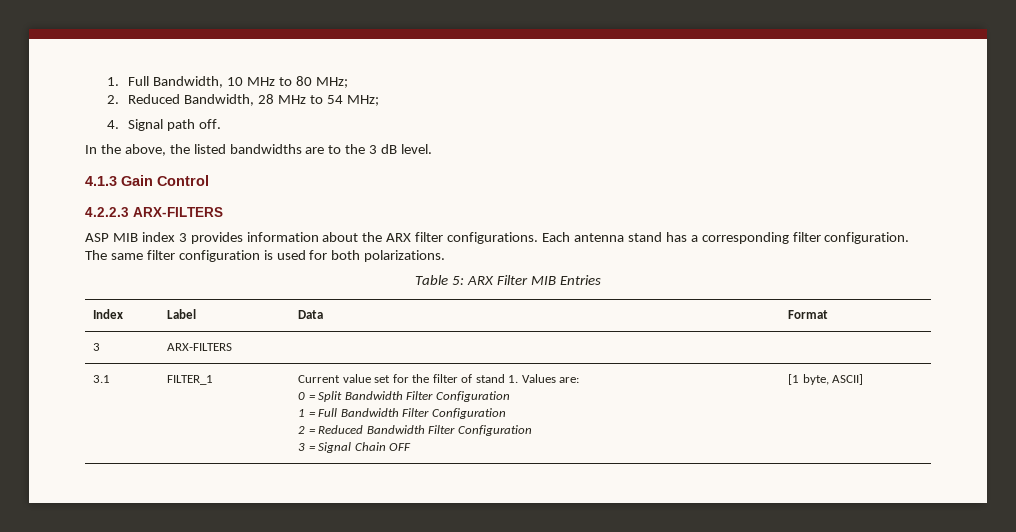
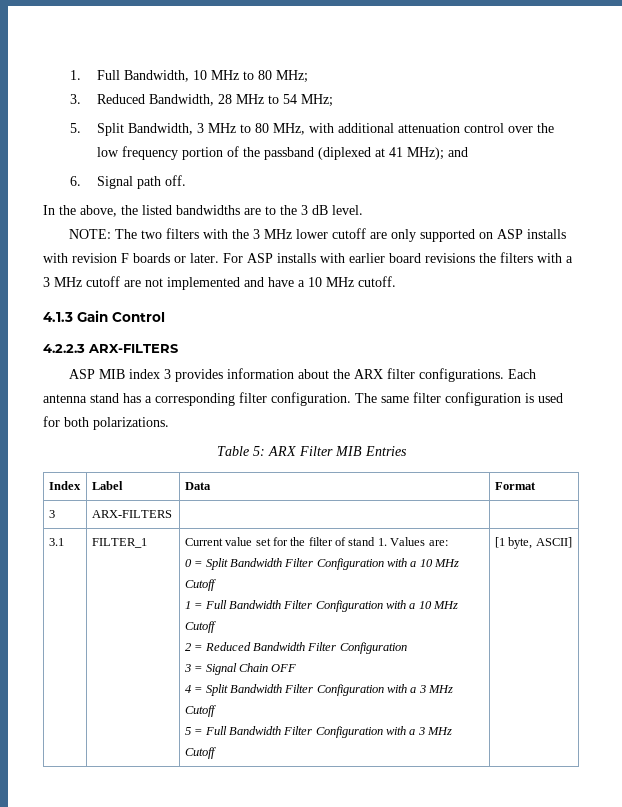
- 2. Reduced Bandwidth, 28 MHz to 54 MHz;
+ 3. Reduced Bandwidth, 28 MHz to 54 MHz;
- 4. Signal path off.
+ 5. Split Bandwidth, 3 MHz to 80 MHz, with additional attenuation control over the low frequency portion of the passband (diplexed at 41 MHz); and
+ 6. Signal path off.
+ NOTE: The two filters with the 3 MHz lower cutoff are only supported on ASP installs with revision F boards or later. For ASP installs with earlier board revisions the filters with a 3 MHz cutoff are not implemented and have a 10 MHz cutoff.
- 0 = Split Bandwidth Filter Configuration
+ 0 = Split Bandwidth Filter Configuration with a 10 MHz Cutoff
- 1 = Full Bandwidth Filter Configuration
+ 1 = Full Bandwidth Filter Configuration with a 10 MHz Cutoff
+ 4 = Split Bandwidth Filter Configuration with a 3 MHz Cutoff
+ 5 = Full Bandwidth Filter Configuration with a 3 MHz Cutoff

